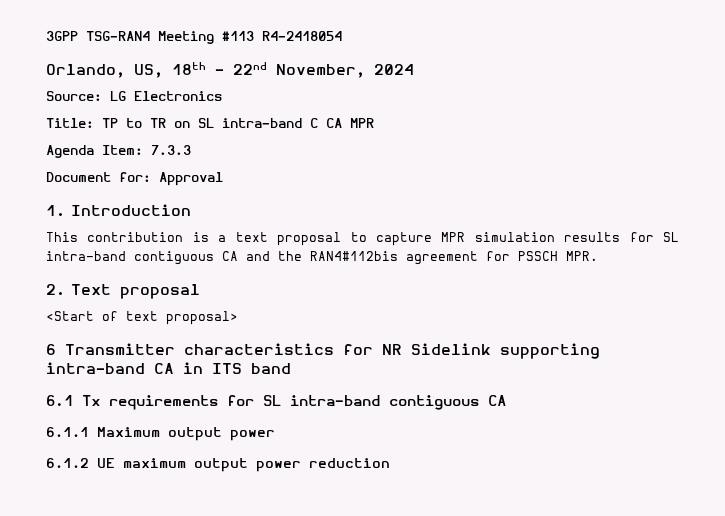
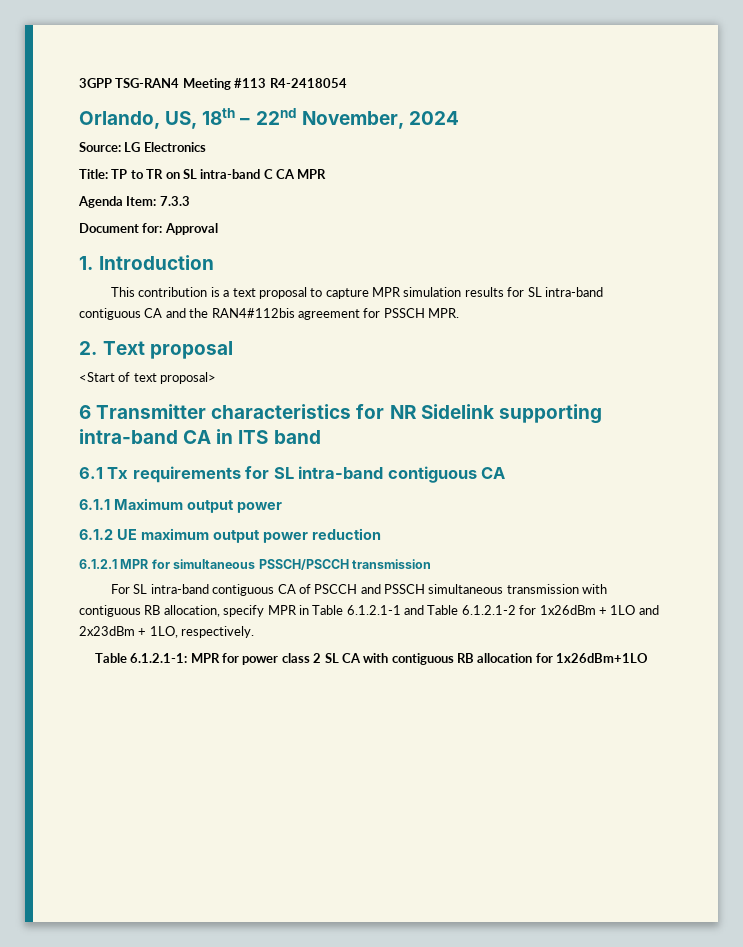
+ 6.1.2.1 MPR for simultaneous PSSCH/PSCCH transmission
+ For SL intra-band contiguous CA of PSCCH and PSSCH simultaneous transmission with contiguous RB allocation, specify MPR in Table 6.1.2.1-1 and Table 6.1.2.1-2 for 1x26dBm + 1LO and 2x23dBm + 1LO, respectively.
+ Table 6.1.2.1-1: MPR for power class 2 SL CA with contiguous RB allocation for 1x26dBm+1LO

